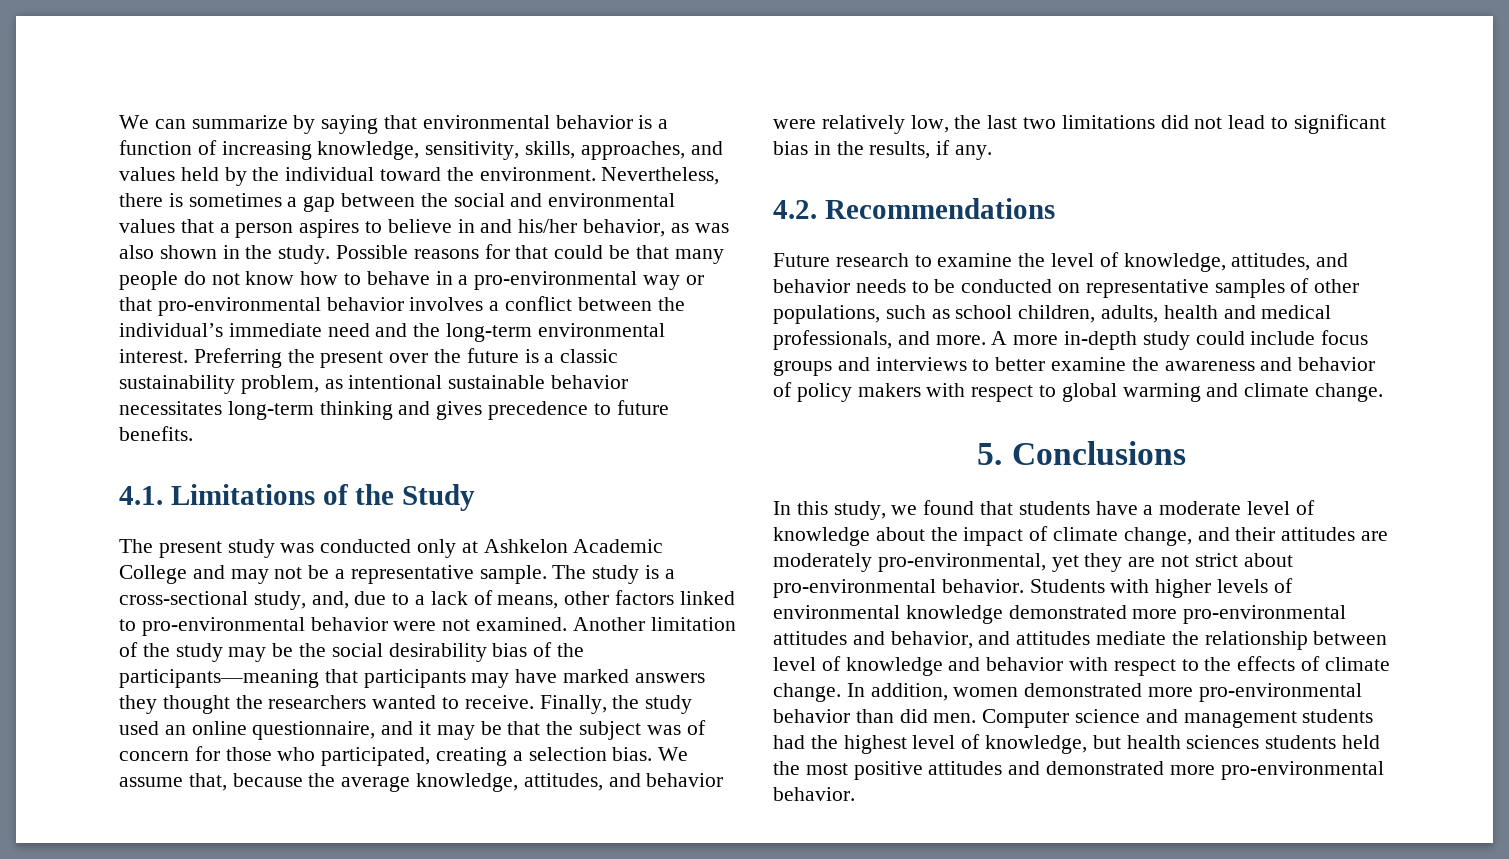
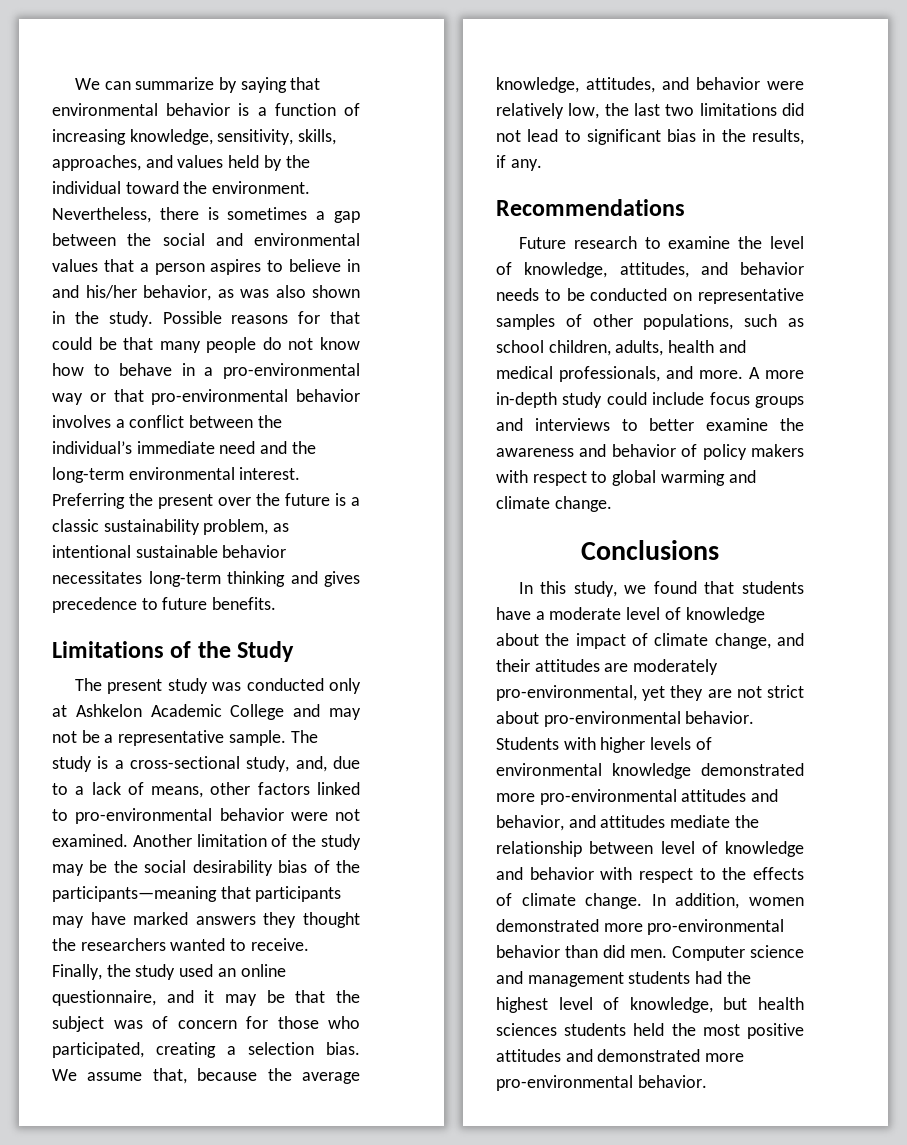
- 4.1. Limitations of the Study
+ Limitations of the Study
- 4.2. Recommendations
+ Recommendations
- 5. Conclusions
+ Conclusions

